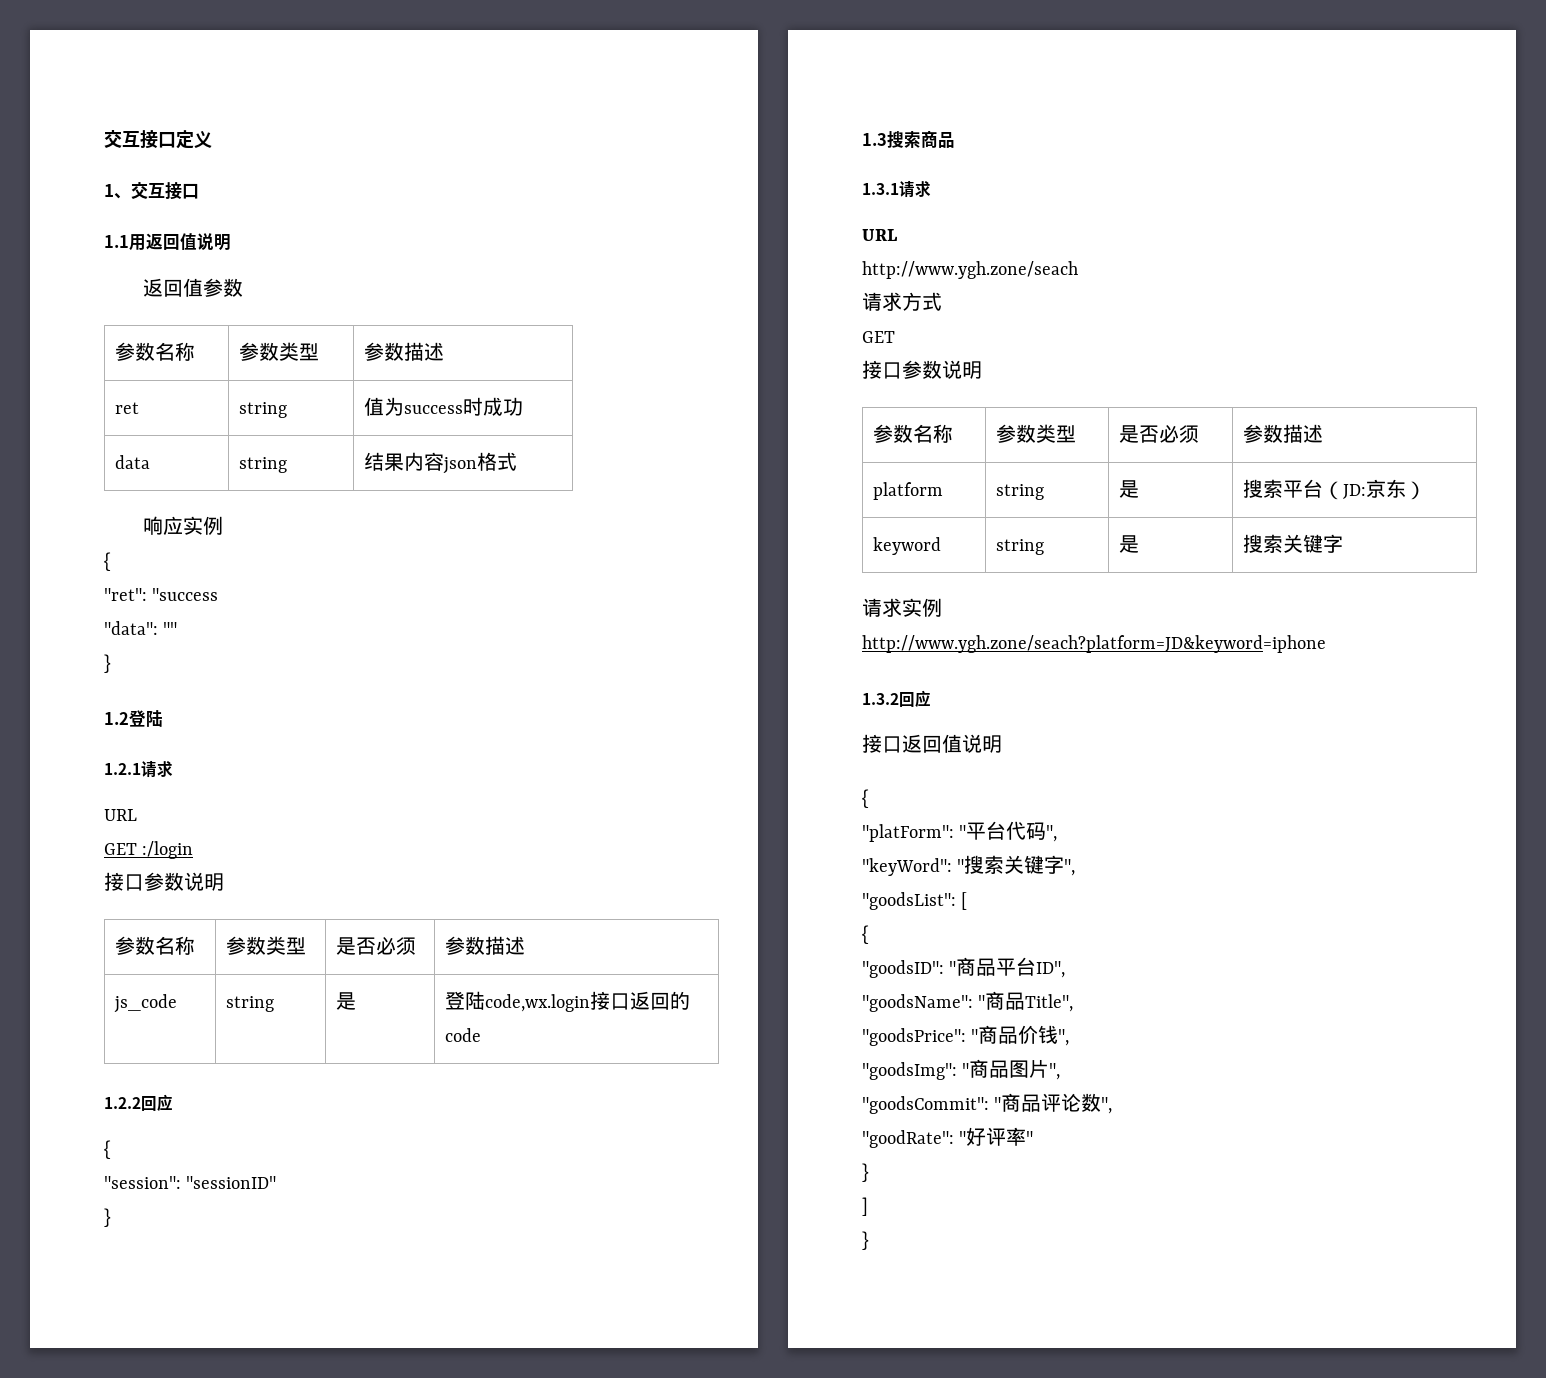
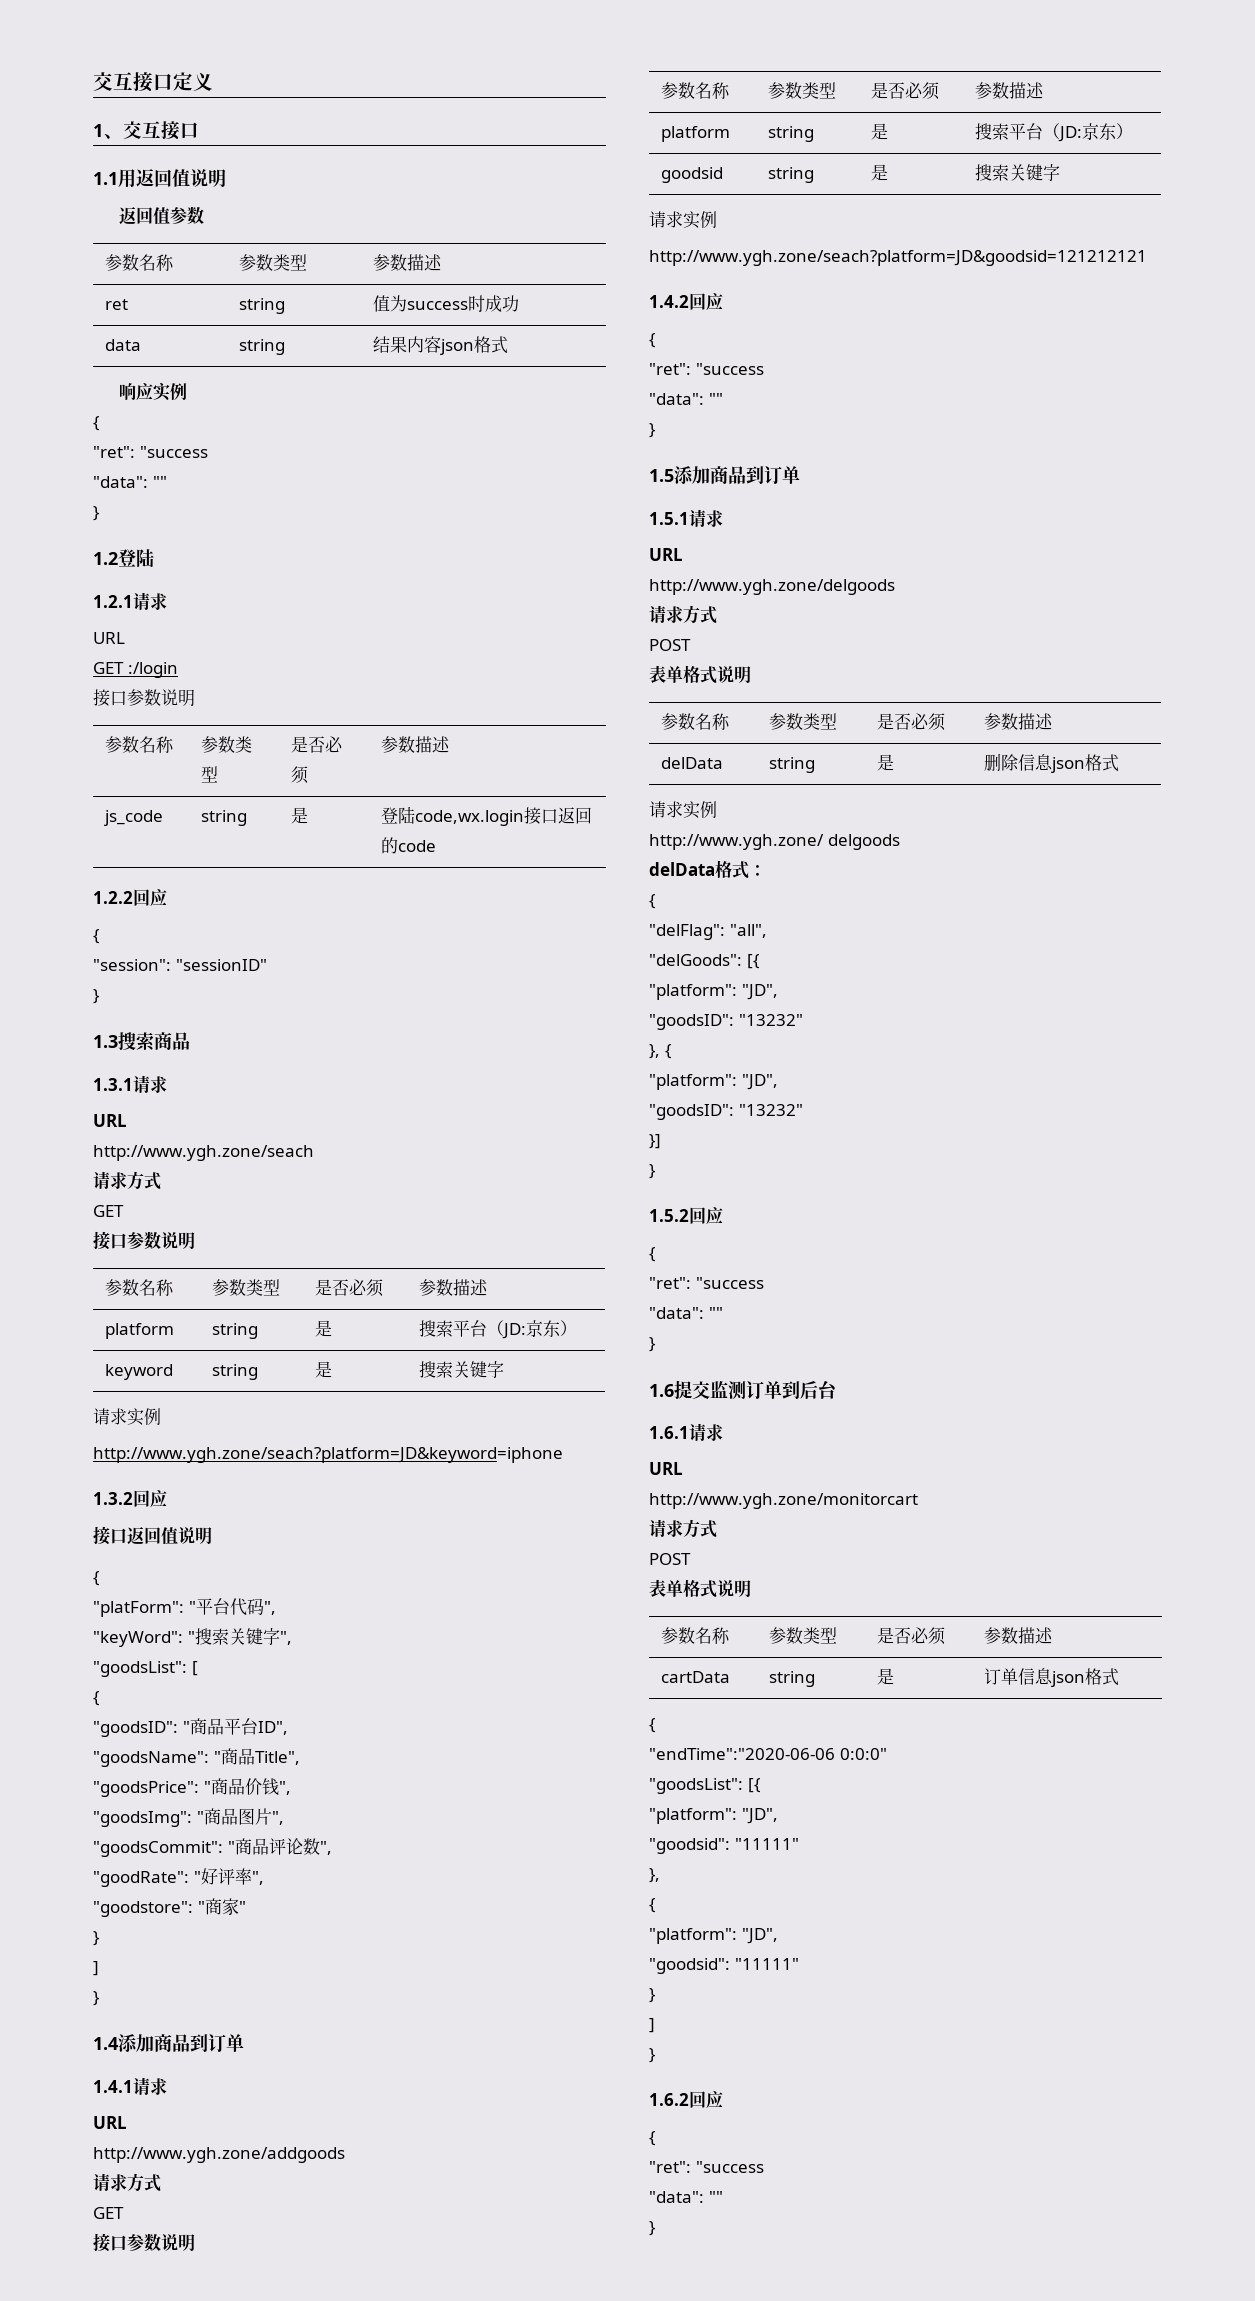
- "goodRate": "好评率"
+ "goodRate": "好评率",
+ "goodstore": "商家"
+ 1.4添加商品到订单
+ 1.4.1请求
+ URL
+ http://www.ygh.zone/addgoods
+ 请求方式
+ GET
+ 接口参数说明
+ 参数名称 | 参数类型 | 是否必须 | 参数描述
+ platform | string | 是 | 搜索平台（JD:京东）
+ goodsid | string | 是 | 搜索关键字
+ 请求实例
+ http://www.ygh.zone/seach?platform=JD&goodsid=121212121
+ 1.4.2回应
+ {
+ "ret": "success
+ "data": ""
+ }
+ 1.5添加商品到订单
+ 1.5.1请求
+ URL
+ http://www.ygh.zone/delgoods
+ 请求方式
+ POST
+ 表单格式说明
+ 参数名称 | 参数类型 | 是否必须 | 参数描述
+ delData | string | 是 | 删除信息json格式
+ 请求实例
+ http://www.ygh.zone/ delgoods
+ delData格式：
+ {
+ "delFlag": "all",
+ "delGoods": [{
+ "platform": "JD",
+ "goodsID": "13232"
+ }, {
+ "platform": "JD",
+ "goodsID": "13232"
+ }]
+ }
+ 1.5.2回应
+ {
+ "ret": "success
+ "data": ""
+ }
+ 1.6提交监测订单到后台
+ 1.6.1请求
+ URL
+ http://www.ygh.zone/monitorcart
+ 请求方式
+ POST
+ 表单格式说明
+ 参数名称 | 参数类型 | 是否必须 | 参数描述
+ cartData | string | 是 | 订单信息json格式
+ {
+ "endTime":"2020-06-06 0:0:0"
+ "goodsList": [{
+ "platform": "JD",
+ "goodsid": "11111"
+ },
+ {
+ "platform": "JD",
+ "goodsid": "11111"
+ }
+ ]
+ }
+ 1.6.2回应
+ {
+ "ret": "success
+ "data": ""
+ }

